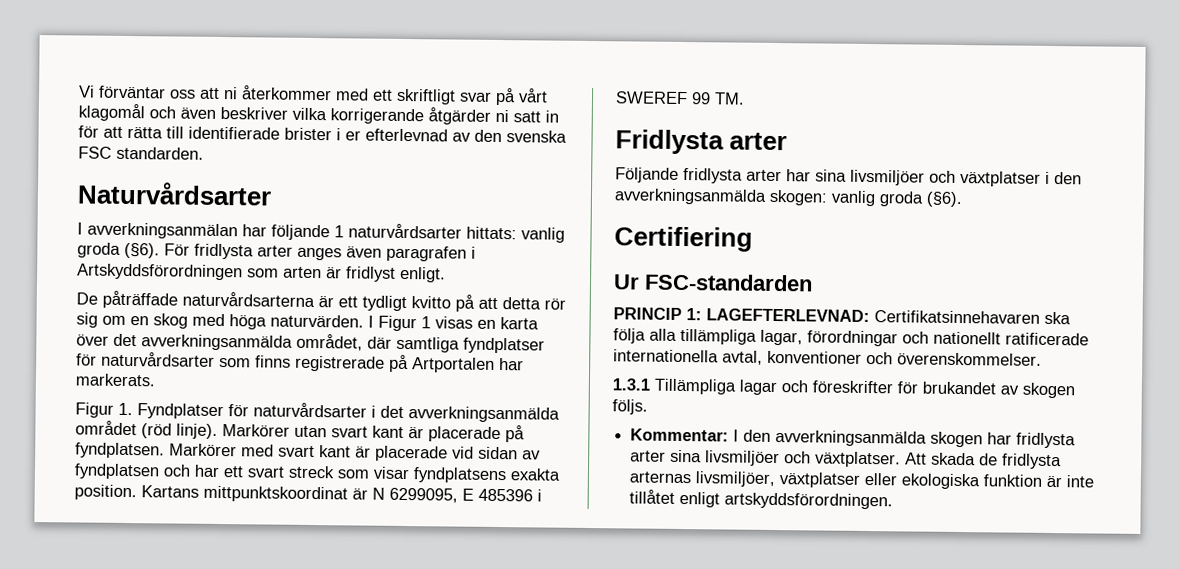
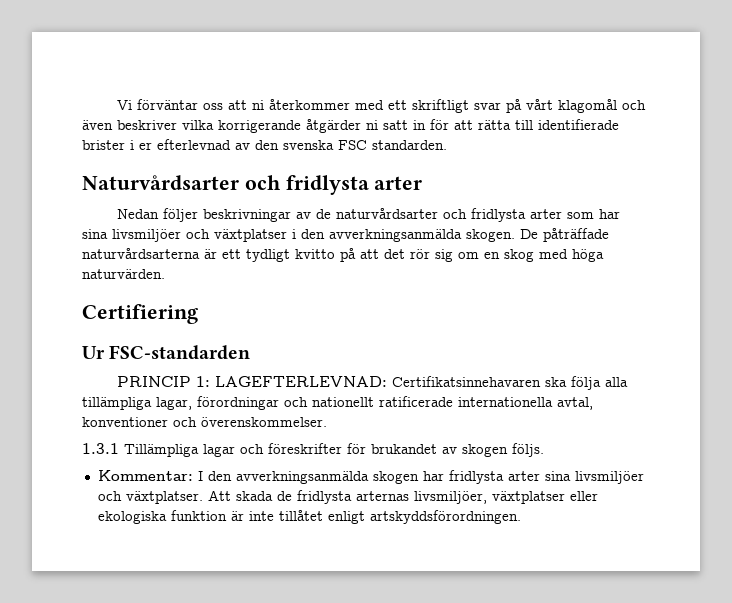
- Naturvårdsarter
- I avverkningsanmälan har följande 1 naturvårdsarter hittats: vanlig groda (§6). För fridlysta arter anges även paragrafen i Artskyddsförordningen som arten är fridlyst enligt.
- De påträffade naturvårdsarterna är ett tydligt kvitto på att detta rör sig om en skog med höga naturvärden. I Figur 1 visas en karta över det avverkningsanmälda området, där samtliga fyndplatser för naturvårdsarter som finns registrerade på Artportalen har markerats.
- Figur 1. Fyndplatser för naturvårdsarter i det avverkningsanmälda området (röd linje). Markörer utan svart kant är placerade på fyndplatsen. Markörer med svart kant är placerade vid sidan av fyndplatsen och har ett svart streck som visar fyndplatsens exakta position. Kartans mittpunktskoordinat är N 6299095, E 485396 i SWEREF 99 TM.
- Fridlysta arter
- Följande fridlysta arter har sina livsmiljöer och växtplatser i den avverkningsanmälda skogen: vanlig groda (§6).
+ Naturvårdsarter och fridlysta arter
+ Nedan följer beskrivningar av de naturvårdsarter och fridlysta arter som har sina livsmiljöer och växtplatser i den avverkningsanmälda skogen. De påträffade naturvårdsarterna är ett tydligt kvitto på att det rör sig om en skog med höga naturvärden.

